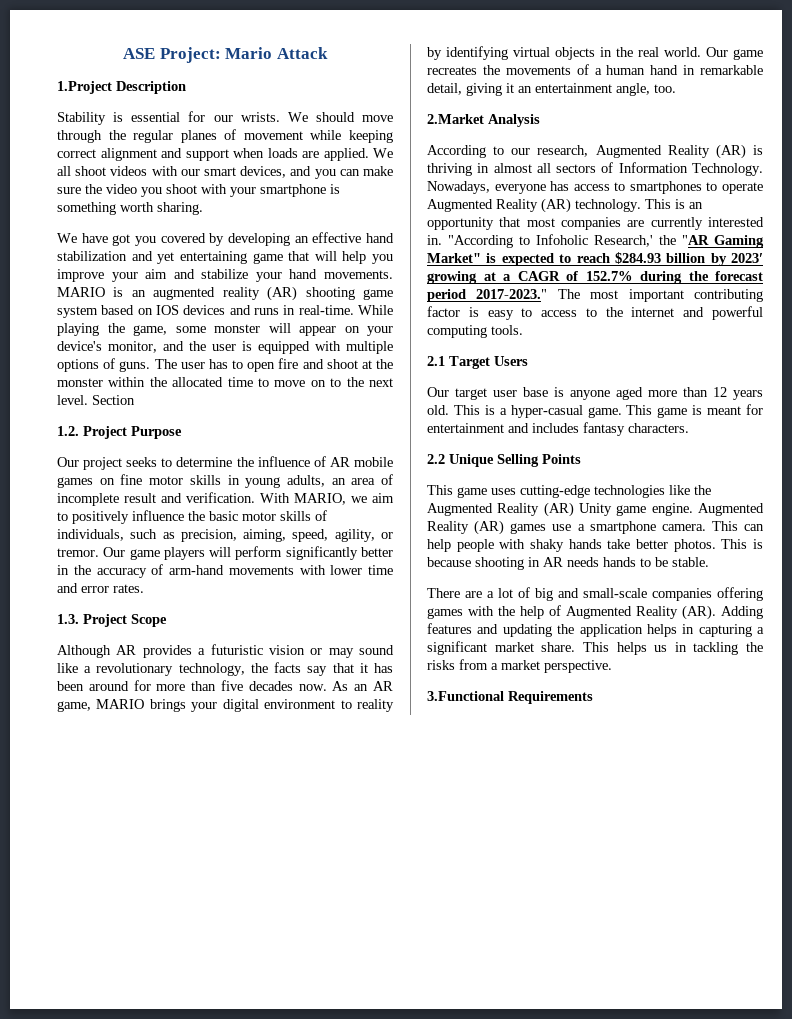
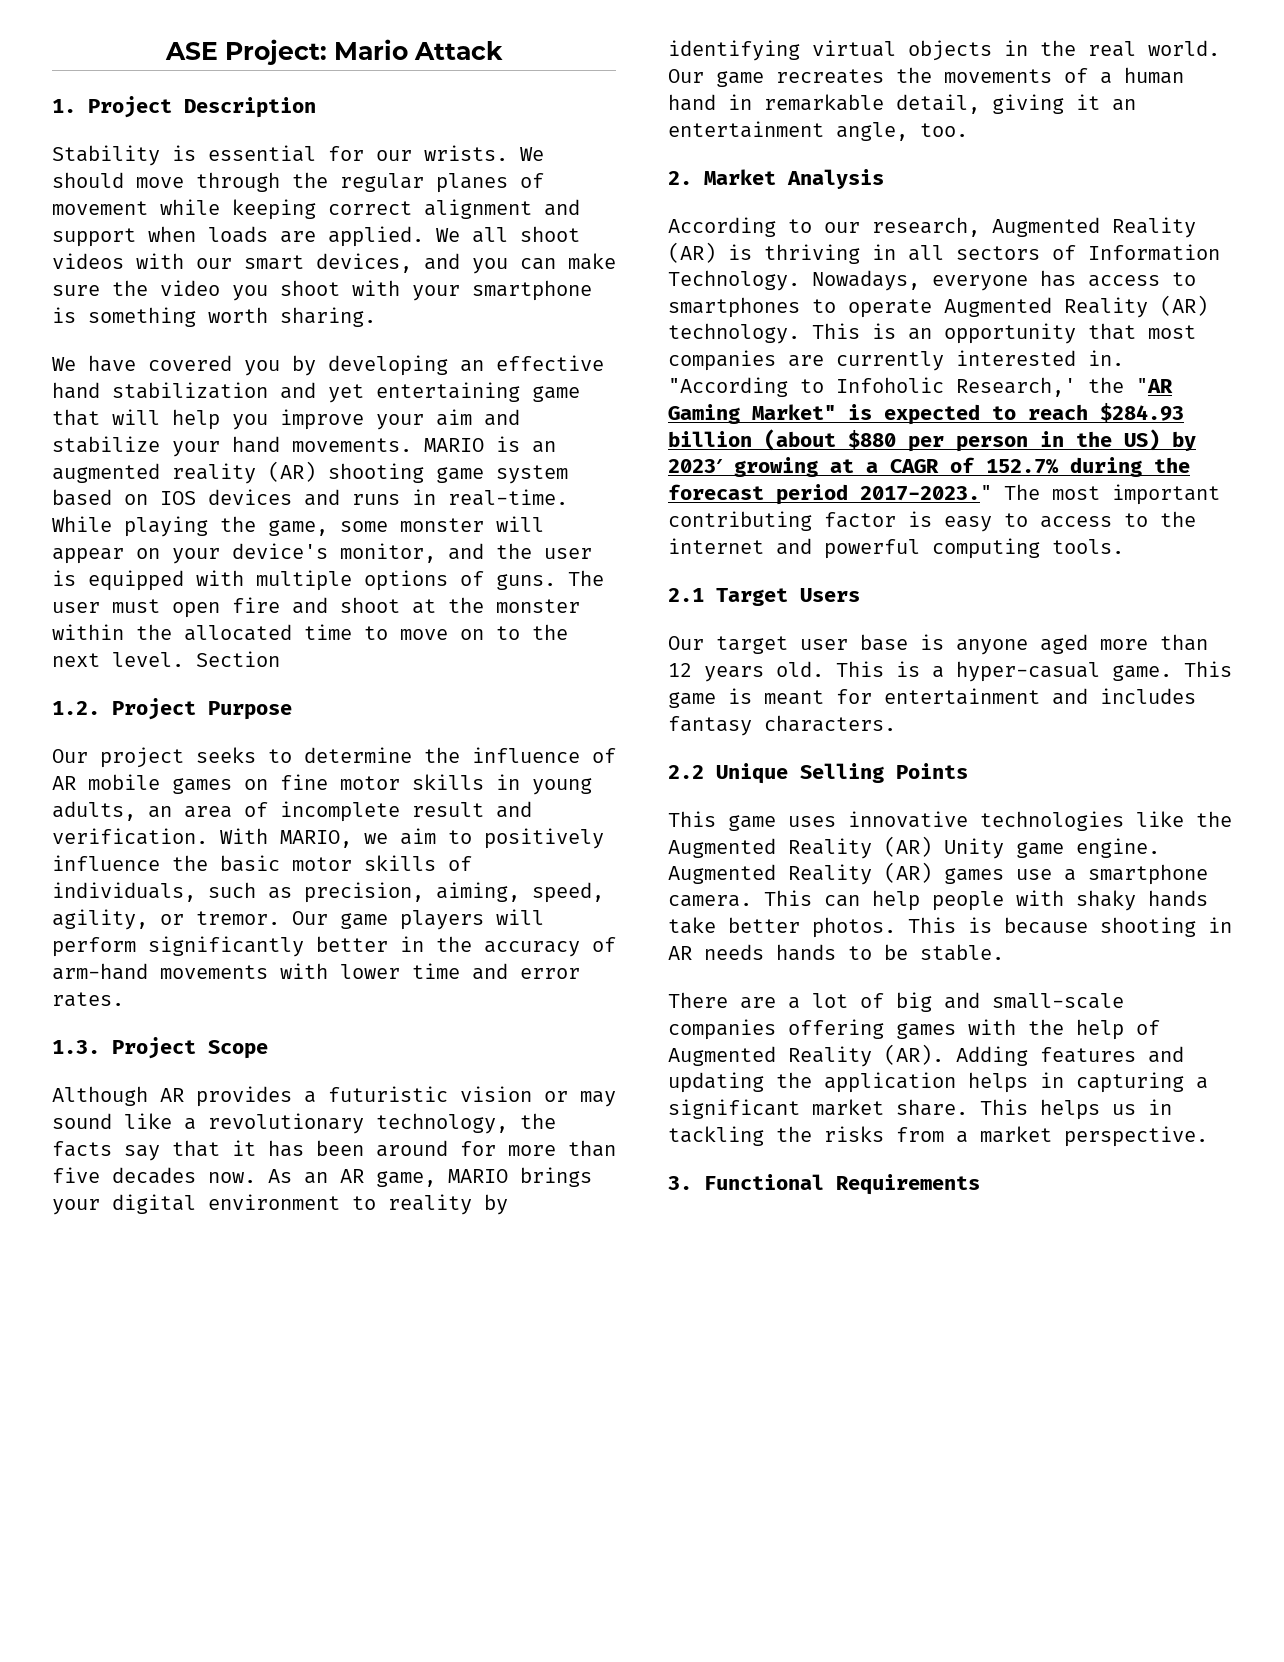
- 1.Project Description
+ 1. Project Description
- We have got you covered by developing an effective hand stabilization and yet entertaining game that will help you improve your aim and stabilize your hand movements.
+ We have covered you by developing an effective hand stabilization and yet entertaining game that will help you improve your aim and stabilize your hand movements.
- The user has to open fire and shoot at the monster within the allocated time to move on to the next level.
+ The user must open fire and shoot at the monster within the allocated time to move on to the next level.
- 2.Market Analysis
+ 2. Market Analysis
- According to our research, Augmented Reality (AR) is thriving in almost all sectors of Information Technology.
+ According to our research, Augmented Reality (AR) is thriving in all sectors of Information Technology.
- "According to Infoholic Research,' the "AR Gaming Market" is expected to reach $284.93 billion by 2023′ growing at a CAGR of 152.7% during the forecast period 2017-2023."
+ "According to Infoholic Research,' the "AR Gaming Market" is expected to reach $284.93 billion (about $880 per person in the US) by 2023′ growing at a CAGR of 152.7% during the forecast period 2017-2023."
- This game uses cutting-edge technologies like the Augmented Reality (AR) Unity game engine.
+ This game uses innovative technologies like the Augmented Reality (AR) Unity game engine.
- 3.Functional Requirements
+ 3. Functional Requirements

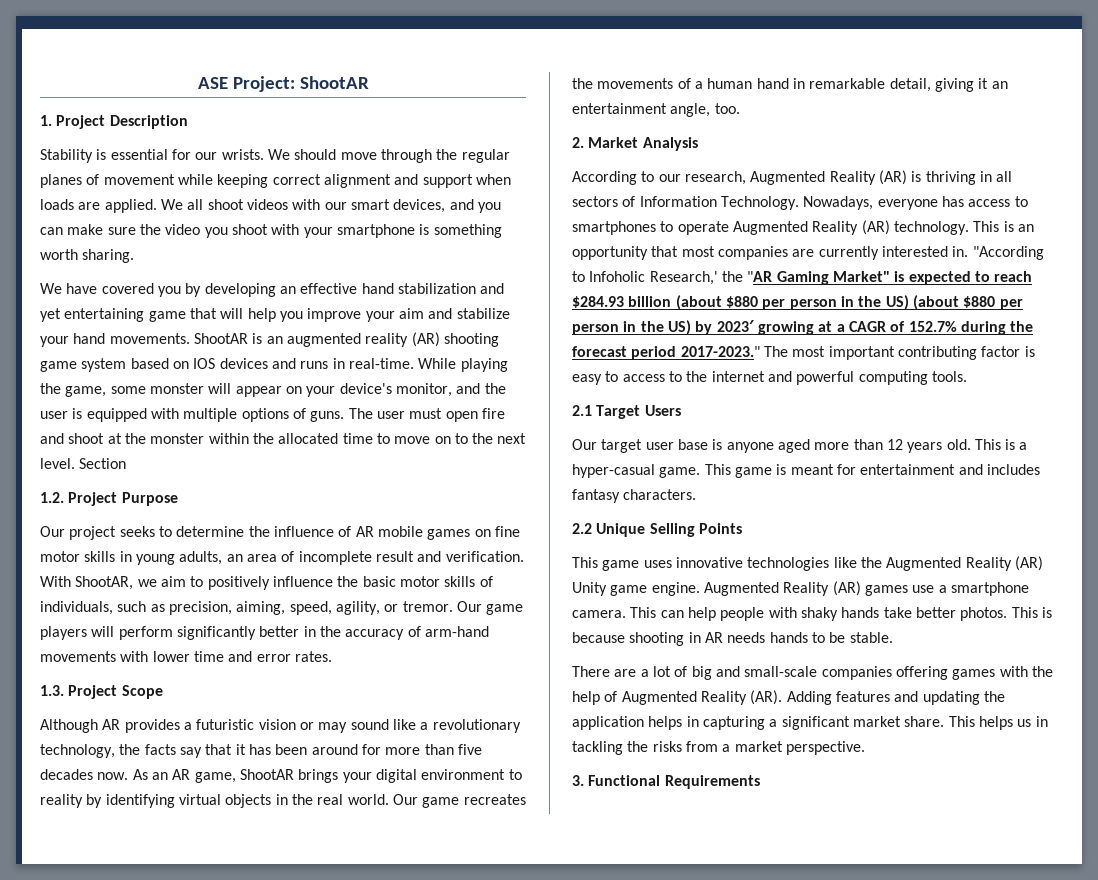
- ASE Project: Mario Attack
+ ASE Project: ShootAR
- MARIO is an augmented reality (AR) shooting game system based on IOS devices and runs in real-time.
+ ShootAR is an augmented reality (AR) shooting game system based on IOS devices and runs in real-time.
- With MARIO, we aim to positively influence the basic motor skills of individuals, such as precision, aiming, speed, agility, or tremor.
+ With ShootAR, we aim to positively influence the basic motor skills of individuals, such as precision, aiming, speed, agility, or tremor.
- As an AR game, MARIO brings your digital environment to reality by identifying virtual objects in the real world.
+ As an AR game, ShootAR brings your digital environment to reality by identifying virtual objects in the real world.
- "According to Infoholic Research,' the "AR Gaming Market" is expected to reach $284.93 billion (about $880 per person in the US) by 2023′ growing at a CAGR of 152.7% during the forecast period 2017-2023."
+ "According to Infoholic Research,' the "AR Gaming Market" is expected to reach $284.93 billion (about $880 per person in the US) (about $880 per person in the US) by 2023′ growing at a CAGR of 152.7% during the forecast period 2017-2023."

